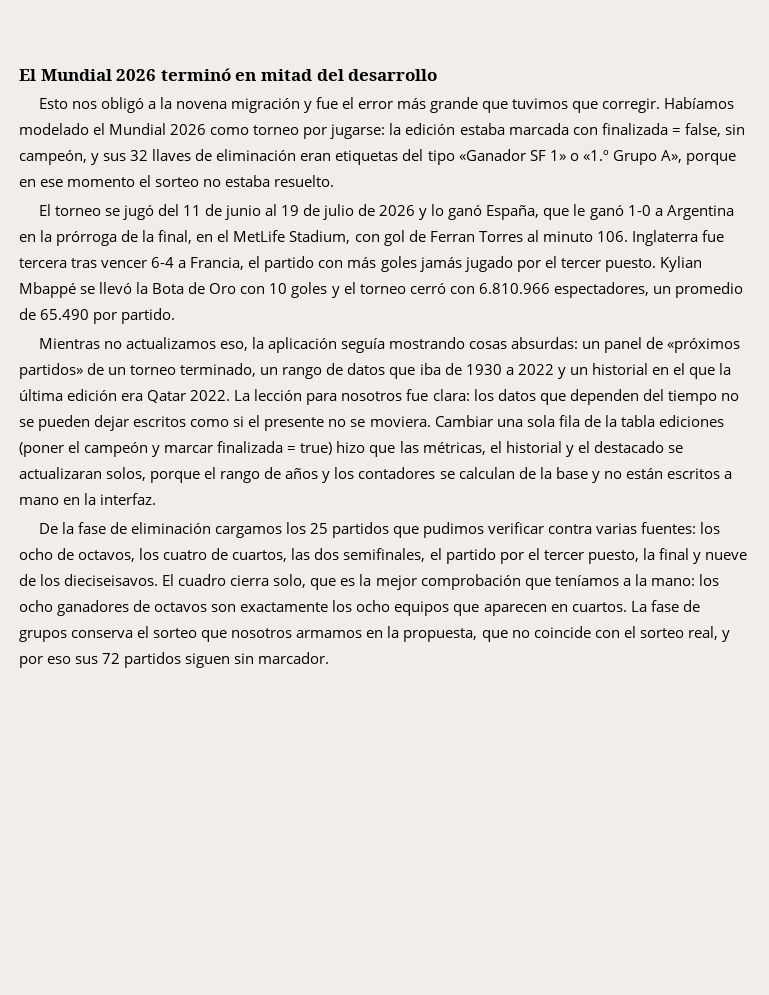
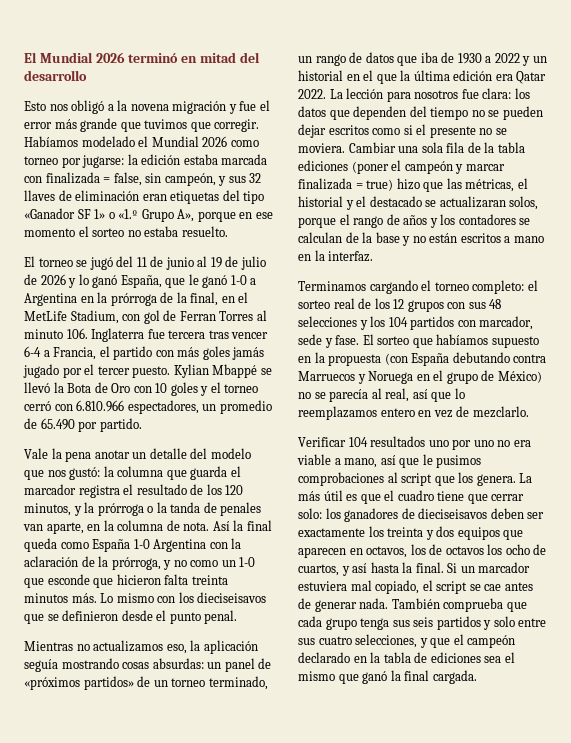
+ Vale la pena anotar un detalle del modelo que nos gustó: la columna que guarda el marcador registra el resultado de los 120 minutos, y la prórroga o la tanda de penales van aparte, en la columna de nota. Así la final queda como España 1-0 Argentina con la aclaración de la prórroga, y no como un 1-0 que esconde que hicieron falta treinta minutos más. Lo mismo con los dieciseisavos que se definieron desde el punto penal.
- De la fase de eliminación cargamos los 25 partidos que pudimos verificar contra varias fuentes: los ocho de octavos, los cuatro de cuartos, las dos semifinales, el partido por el tercer puesto, la final y nueve de los dieciseisavos. El cuadro cierra solo, que es la mejor comprobación que teníamos a la mano: los ocho ganadores de octavos son exactamente los ocho equipos que aparecen en cuartos. La fase de grupos conserva el sorteo que nosotros armamos en la propuesta, que no coincide con el sorteo real, y por eso sus 72 partidos siguen sin marcador.
+ Terminamos cargando el torneo completo: el sorteo real de los 12 grupos con sus 48 selecciones y los 104 partidos con marcador, sede y fase. El sorteo que habíamos supuesto en la propuesta (con España debutando contra Marruecos y Noruega en el grupo de México) no se parecía al real, así que lo reemplazamos entero en vez de mezclarlo.
+ Verificar 104 resultados uno por uno no era viable a mano, así que le pusimos comprobaciones al script que los genera. La más útil es que el cuadro tiene que cerrar solo: los ganadores de dieciseisavos deben ser exactamente los treinta y dos equipos que aparecen en octavos, los de octavos los ocho de cuartos, y así hasta la final. Si un marcador estuviera mal copiado, el script se cae antes de generar nada. También comprueba que cada grupo tenga sus seis partidos y solo entre sus cuatro selecciones, y que el campeón declarado en la tabla de ediciones sea el mismo que ganó la final cargada.

